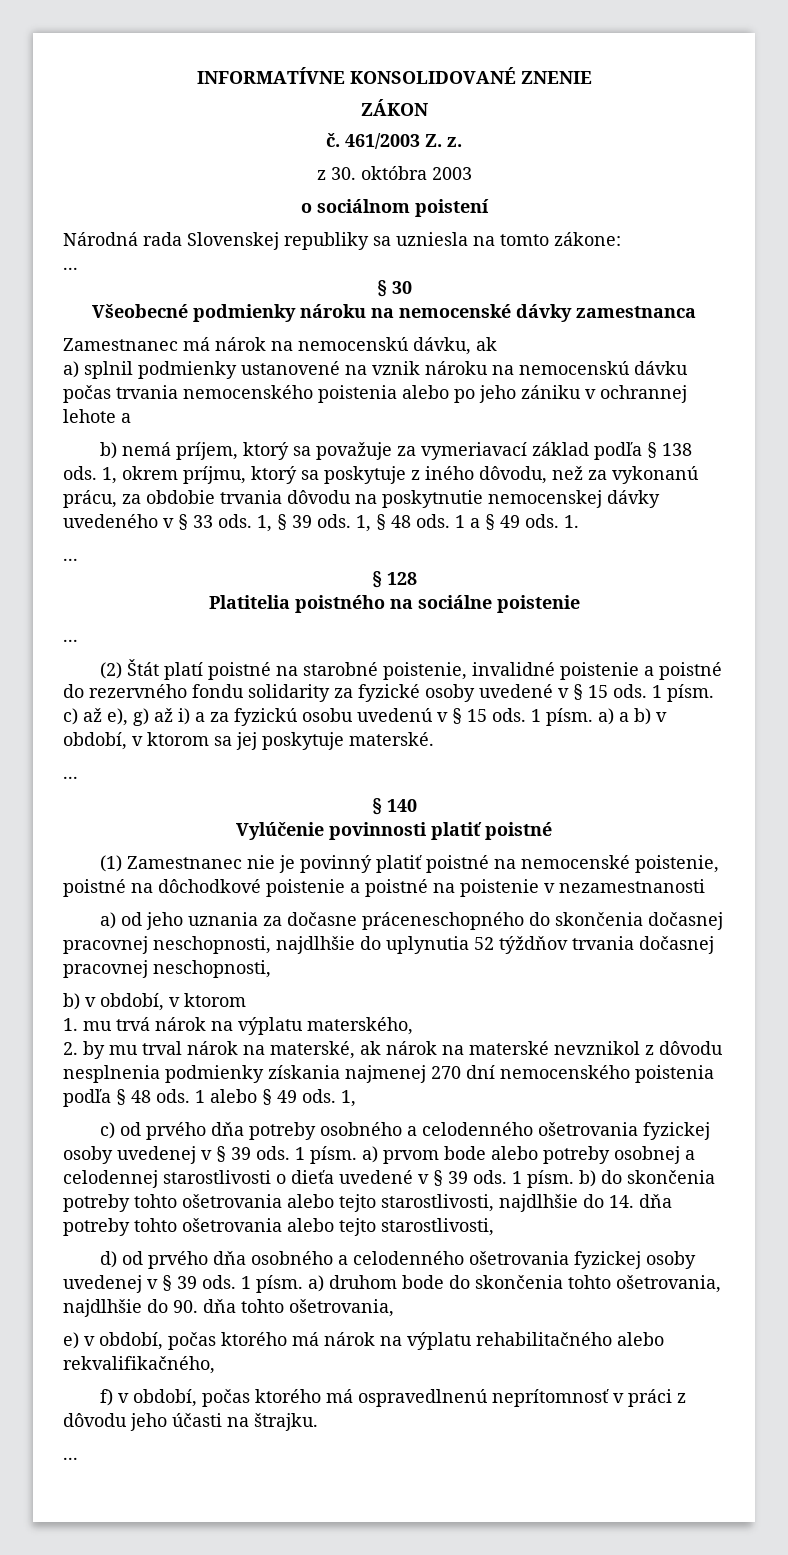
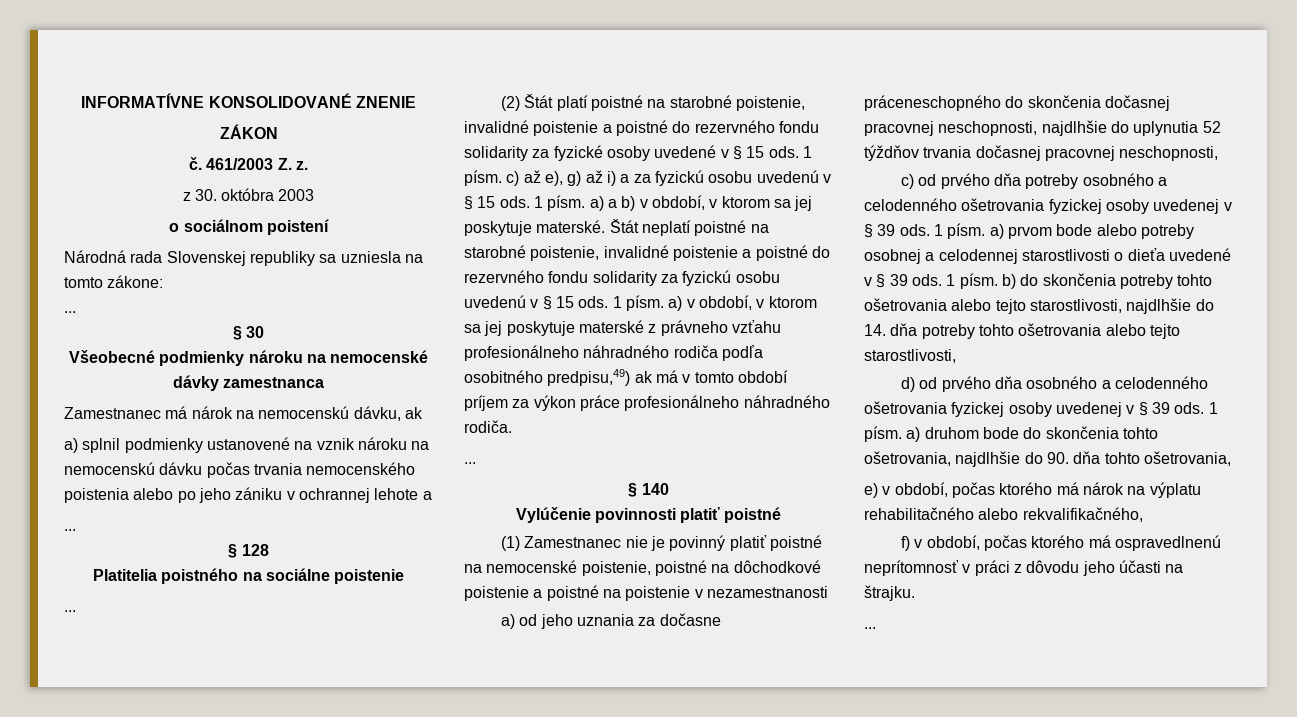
- b) nemá príjem, ktorý sa považuje za vymeriavací základ podľa § 138 ods. 1, okrem príjmu, ktorý sa poskytuje z iného dôvodu, než za vykonanú prácu, za obdobie trvania dôvodu na poskytnutie nemocenskej dávky uvedeného v § 33 ods. 1, § 39 ods. 1, § 48 ods. 1 a § 49 ods. 1.
+ Štát neplatí poistné na starobné poistenie, invalidné poistenie a poistné do rezervného fondu solidarity za fyzickú osobu uvedenú v § 15 ods. 1 písm. a) v období, v ktorom sa jej poskytuje materské z právneho vzťahu profesionálneho náhradného rodiča podľa osobitného predpisu,49) ak má v tomto období príjem za výkon práce profesionálneho náhradného rodiča.
  a) od jeho uznania za dočasne práceneschopného do skončenia dočasnej pracovnej neschopnosti, najdlhšie do uplynutia 52 týždňov trvania dočasnej pracovnej neschopnosti,
- b) v období, v ktorom
- 1. mu trvá nárok na výplatu materského,
- 2. by mu trval nárok na materské, ak nárok na materské nevznikol z dôvodu nesplnenia podmienky získania najmenej 270 dní nemocenského poistenia podľa § 48 ods. 1 alebo § 49 ods. 1,

